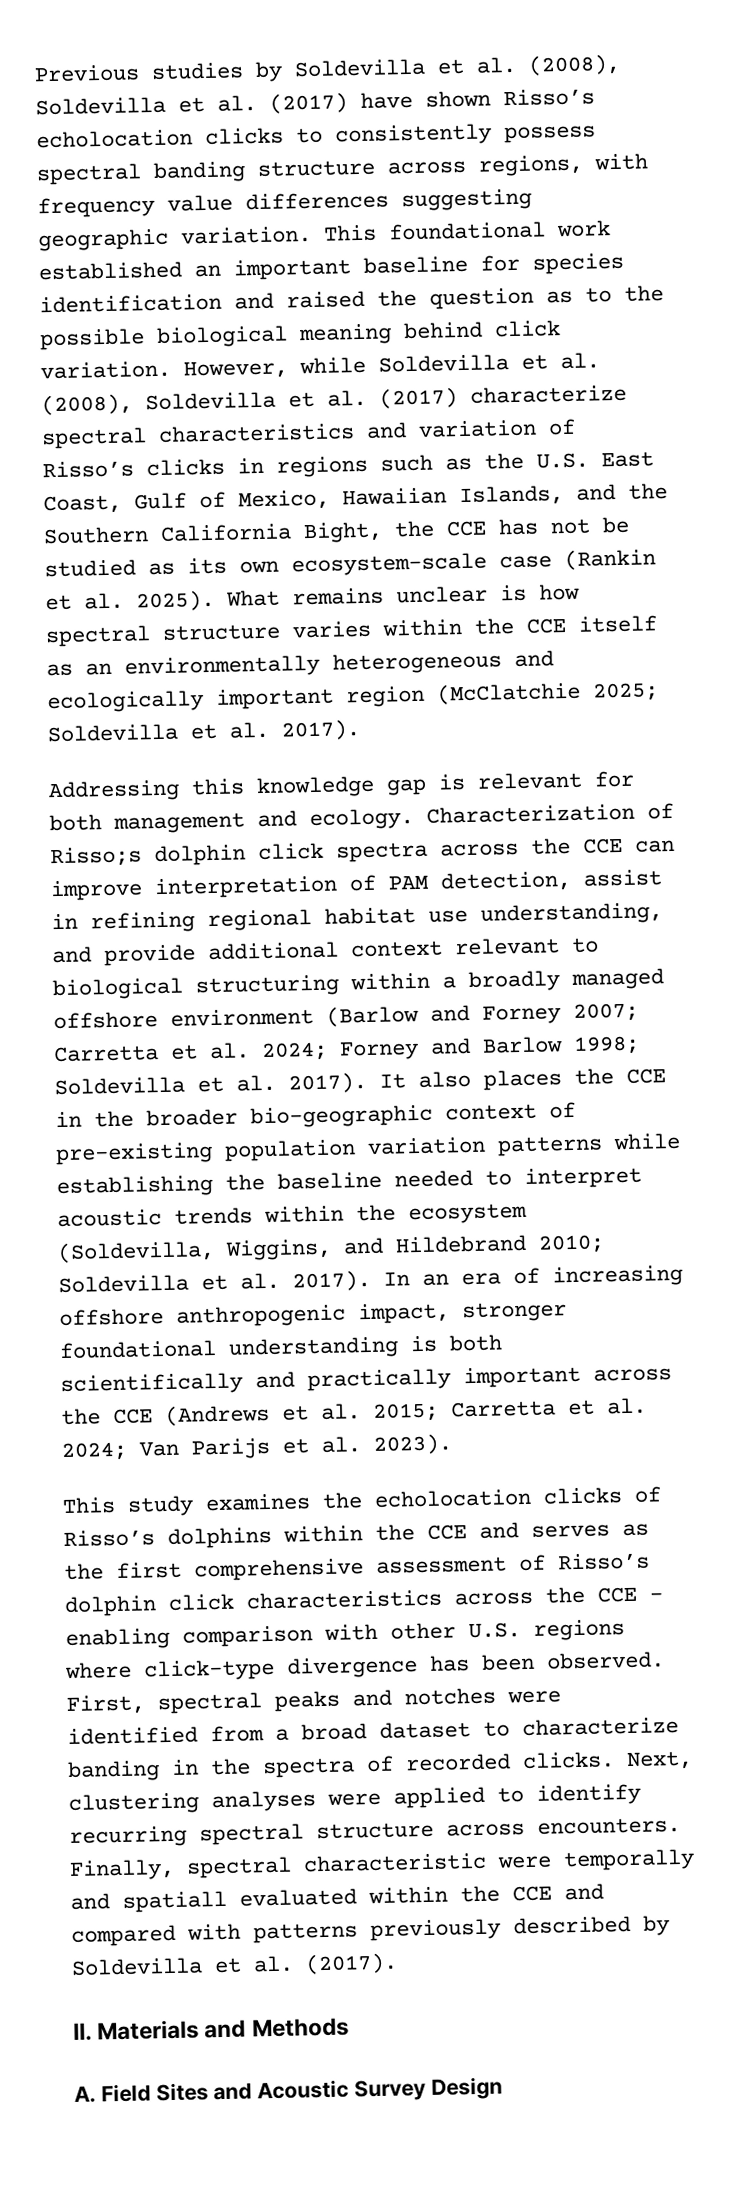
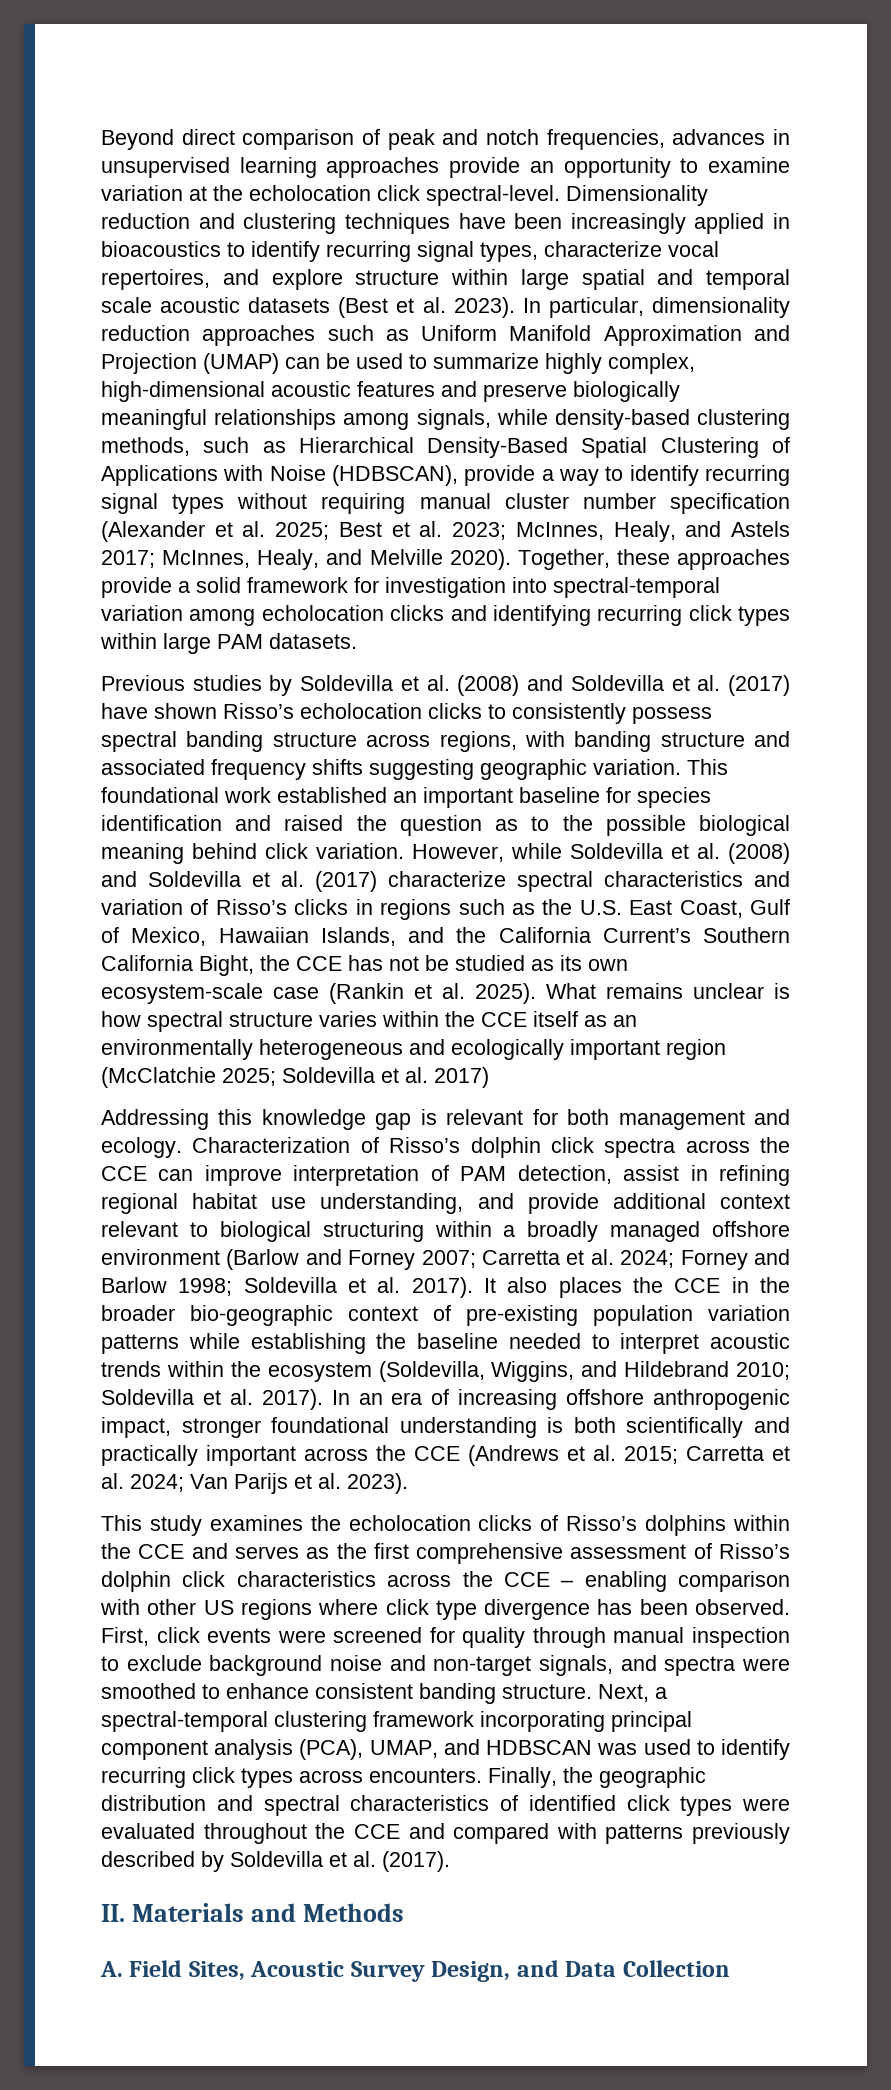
+ Beyond direct comparison of peak and notch frequencies, advances in unsupervised learning approaches provide an opportunity to examine variation at the echolocation click spectral-level. Dimensionality reduction and clustering techniques have been increasingly applied in bioacoustics to identify recurring signal types, characterize vocal repertoires, and explore structure within large spatial and temporal scale acoustic datasets (Best et al. 2023). In particular, dimensionality reduction approaches such as Uniform Manifold Approximation and Projection (UMAP) can be used to summarize highly complex, high-dimensional acoustic features and preserve biologically meaningful relationships among signals, while density-based clustering methods, such as Hierarchical Density-Based Spatial Clustering of Applications with Noise (HDBSCAN), provide a way to identify recurring signal types without requiring manual cluster number specification (Alexander et al. 2025; Best et al. 2023; McInnes, Healy, and Astels 2017; McInnes, Healy, and Melville 2020). Together, these approaches provide a solid framework for investigation into spectral-temporal variation among echolocation clicks and identifying recurring click types within large PAM datasets.
- Previous studies by Soldevilla et al. (2008), Soldevilla et al. (2017) have shown Risso’s echolocation clicks to consistently possess spectral banding structure across regions, with frequency value differences suggesting geographic variation.
+ Previous studies by Soldevilla et al. (2008) and Soldevilla et al. (2017) have shown Risso’s echolocation clicks to consistently possess spectral banding structure across regions, with banding structure and associated frequency shifts suggesting geographic variation.
- However, while Soldevilla et al. (2008), Soldevilla et al. (2017) characterize spectral characteristics and variation of Risso’s clicks in regions such as the U.S. East Coast, Gulf of Mexico, Hawaiian Islands, and the Southern California Bight, the CCE has not be studied as its own ecosystem-scale case (Rankin et al. 2025).
+ However, while Soldevilla et al. (2008) and Soldevilla et al. (2017) characterize spectral characteristics and variation of Risso’s clicks in regions such as the U.S. East Coast, Gulf of Mexico, Hawaiian Islands, and the California Current’s Southern California Bight, the CCE has not be studied as its own ecosystem-scale case (Rankin et al. 2025).
- What remains unclear is how spectral structure varies within the CCE itself as an environmentally heterogeneous and ecologically important region (McClatchie 2025; Soldevilla et al. 2017).
+ What remains unclear is how spectral structure varies within the CCE itself as an environmentally heterogeneous and ecologically important region (McClatchie 2025; Soldevilla et al. 2017)
- Characterization of Risso;s dolphin click spectra across the CCE can improve interpretation of PAM detection, assist in refining regional habitat use understanding, and provide additional context relevant to biological structuring within a broadly managed offshore environment (Barlow and Forney 2007; Carretta et al. 2024; Forney and Barlow 1998; Soldevilla et al. 2017).
+ Characterization of Risso’s dolphin click spectra across the CCE can improve interpretation of PAM detection, assist in refining regional habitat use understanding, and provide additional context relevant to biological structuring within a broadly managed offshore environment (Barlow and Forney 2007; Carretta et al. 2024; Forney and Barlow 1998; Soldevilla et al. 2017).
- This study examines the echolocation clicks of Risso’s dolphins within the CCE and serves as the first comprehensive assessment of Risso’s dolphin click characteristics across the CCE – enabling comparison with other U.S. regions where click-type divergence has been observed.
+ This study examines the echolocation clicks of Risso’s dolphins within the CCE and serves as the first comprehensive assessment of Risso’s dolphin click characteristics across the CCE – enabling comparison with other US regions where click type divergence has been observed.
- First, spectral peaks and notches were identified from a broad dataset to characterize banding in the spectra of recorded clicks. Next, clustering analyses were applied to identify recurring spectral structure across encounters.
+ First, click events were screened for quality through manual inspection to exclude background noise and non-target signals, and spectra were smoothed to enhance consistent banding structure. Next, a spectral-temporal clustering framework incorporating principal component analysis (PCA), UMAP, and HDBSCAN was used to identify recurring click types across encounters.
- Finally, spectral characteristic were temporally and spatiall evaluated within the CCE and compared with patterns previously described by Soldevilla et al. (2017).
+ Finally, the geographic distribution and spectral characteristics of identified click types were evaluated throughout the CCE and compared with patterns previously described by Soldevilla et al. (2017).
- A. Field Sites and Acoustic Survey Design
+ A. Field Sites, Acoustic Survey Design, and Data Collection

